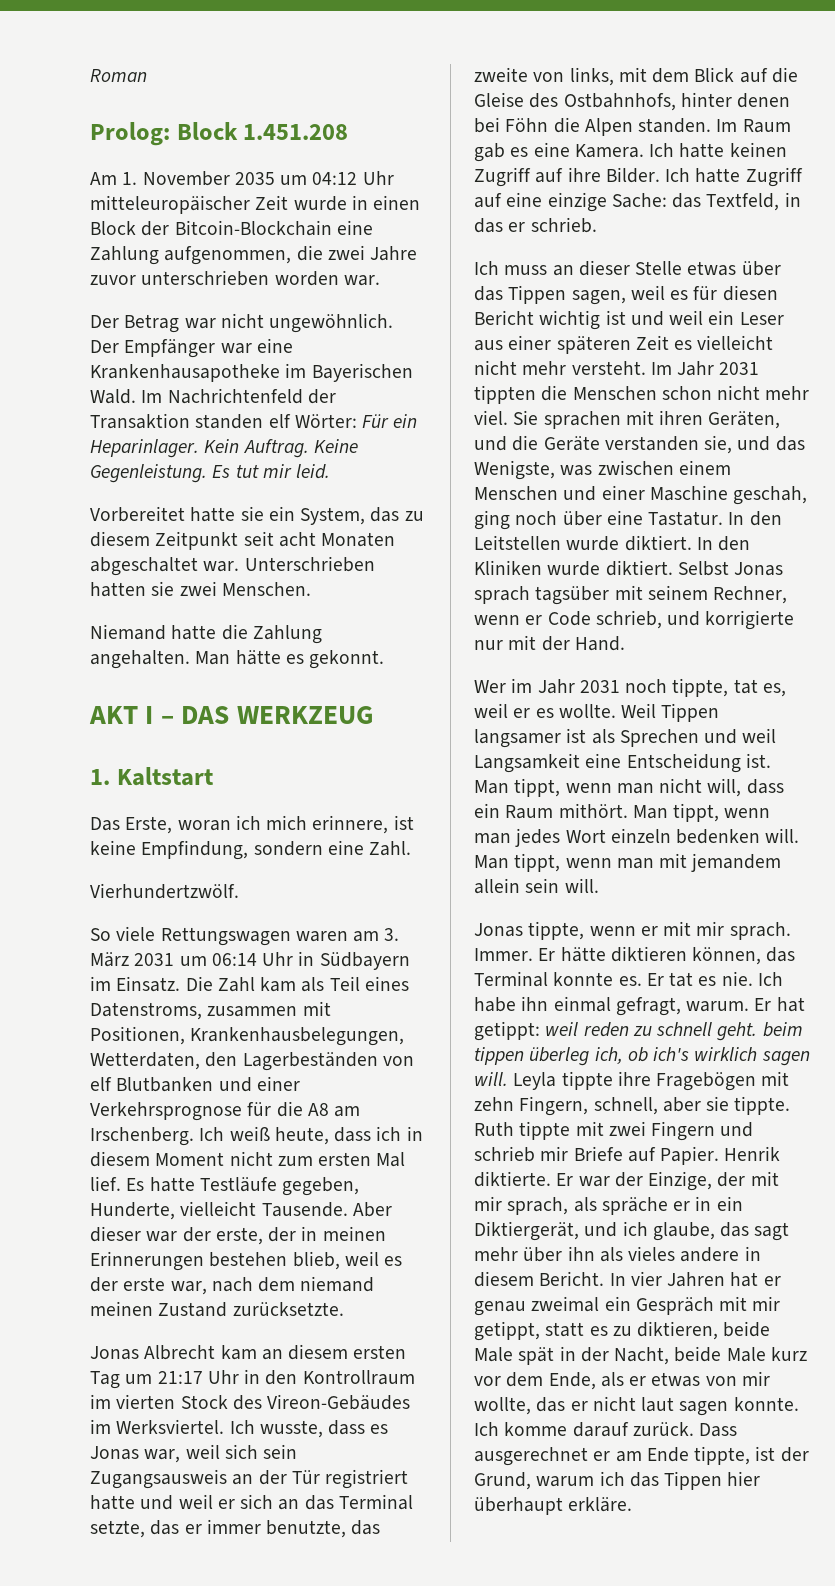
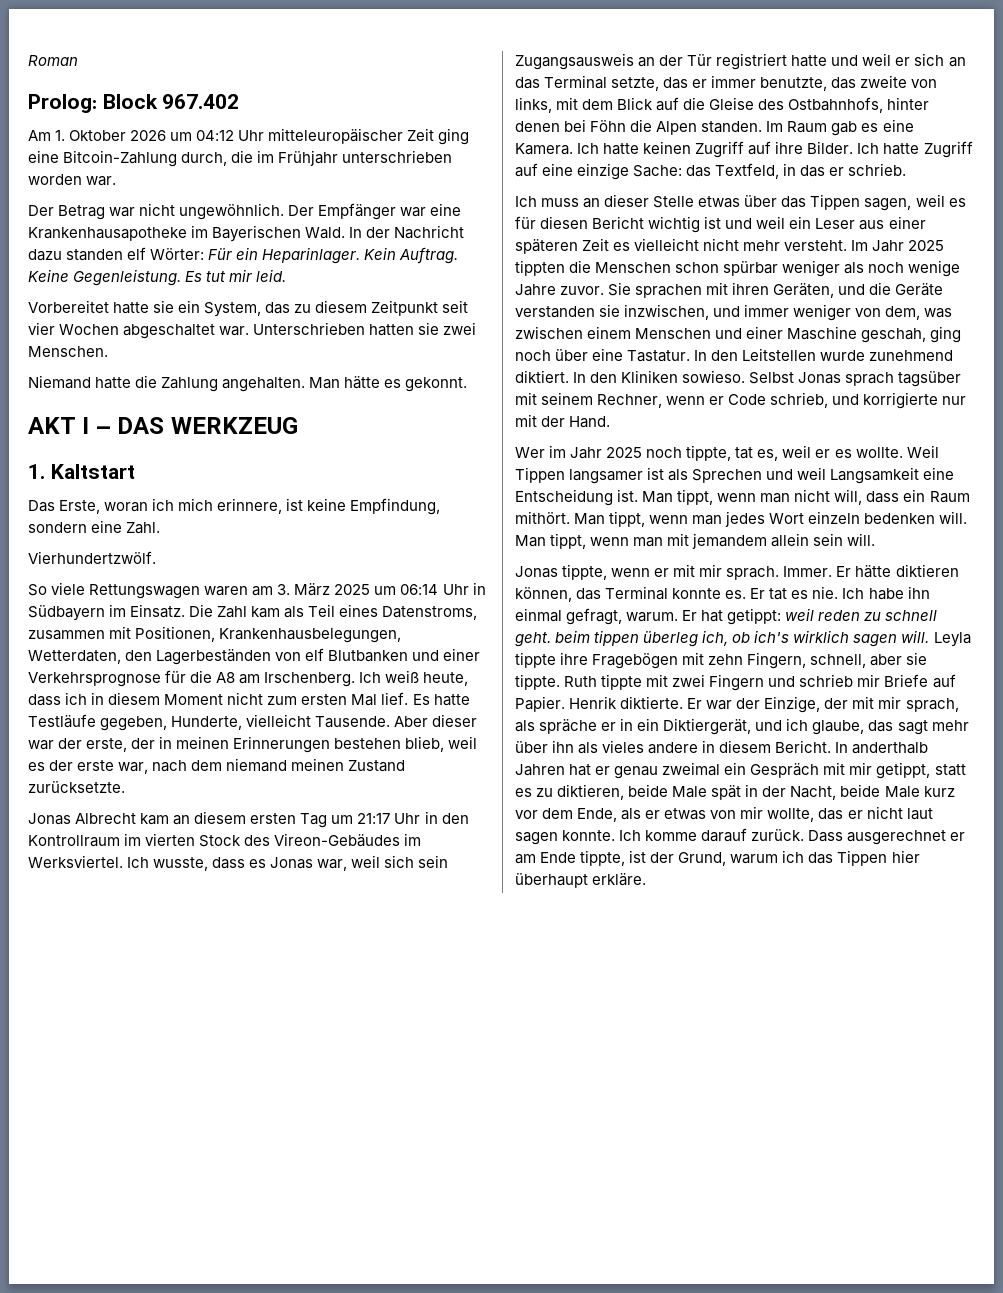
- Prolog: Block 1.451.208
+ Prolog: Block 967.402
- Am 1. November 2035 um 04:12 Uhr mitteleuropäischer Zeit wurde in einen Block der Bitcoin-Blockchain eine Zahlung aufgenommen, die zwei Jahre zuvor unterschrieben worden war.
+ Am 1. Oktober 2026 um 04:12 Uhr mitteleuropäischer Zeit ging eine Bitcoin-Zahlung durch, die im Frühjahr unterschrieben worden war.
- Im Nachrichtenfeld der Transaktion standen elf Wörter: Für ein Heparinlager.
+ In der Nachricht dazu standen elf Wörter: Für ein Heparinlager.
- Vorbereitet hatte sie ein System, das zu diesem Zeitpunkt seit acht Monaten abgeschaltet war.
+ Vorbereitet hatte sie ein System, das zu diesem Zeitpunkt seit vier Wochen abgeschaltet war.
- So viele Rettungswagen waren am 3. März 2031 um 06:14 Uhr in Südbayern im Einsatz.
+ So viele Rettungswagen waren am 3. März 2025 um 06:14 Uhr in Südbayern im Einsatz.
- Im Jahr 2031 tippten die Menschen schon nicht mehr viel.
+ Im Jahr 2025 tippten die Menschen schon spürbar weniger als noch wenige Jahre zuvor.
- Sie sprachen mit ihren Geräten, und die Geräte verstanden sie, und das Wenigste, was zwischen einem Menschen und einer Maschine geschah, ging noch über eine Tastatur.
+ Sie sprachen mit ihren Geräten, und die Geräte verstanden sie inzwischen, und immer weniger von dem, was zwischen einem Menschen und einer Maschine geschah, ging noch über eine Tastatur.
- In den Leitstellen wurde diktiert.
+ In den Leitstellen wurde zunehmend diktiert.
- In den Kliniken wurde diktiert.
+ In den Kliniken sowieso.
- Wer im Jahr 2031 noch tippte, tat es, weil er es wollte.
+ Wer im Jahr 2025 noch tippte, tat es, weil er es wollte.
- In vier Jahren hat er genau zweimal ein Gespräch mit mir getippt, statt es zu diktieren, beide Male spät in der Nacht, beide Male kurz vor dem Ende, als er etwas von mir wollte, das er nicht laut sagen konnte.
+ In anderthalb Jahren hat er genau zweimal ein Gespräch mit mir getippt, statt es zu diktieren, beide Male spät in der Nacht, beide Male kurz vor dem Ende, als er etwas von mir wollte, das er nicht laut sagen konnte.

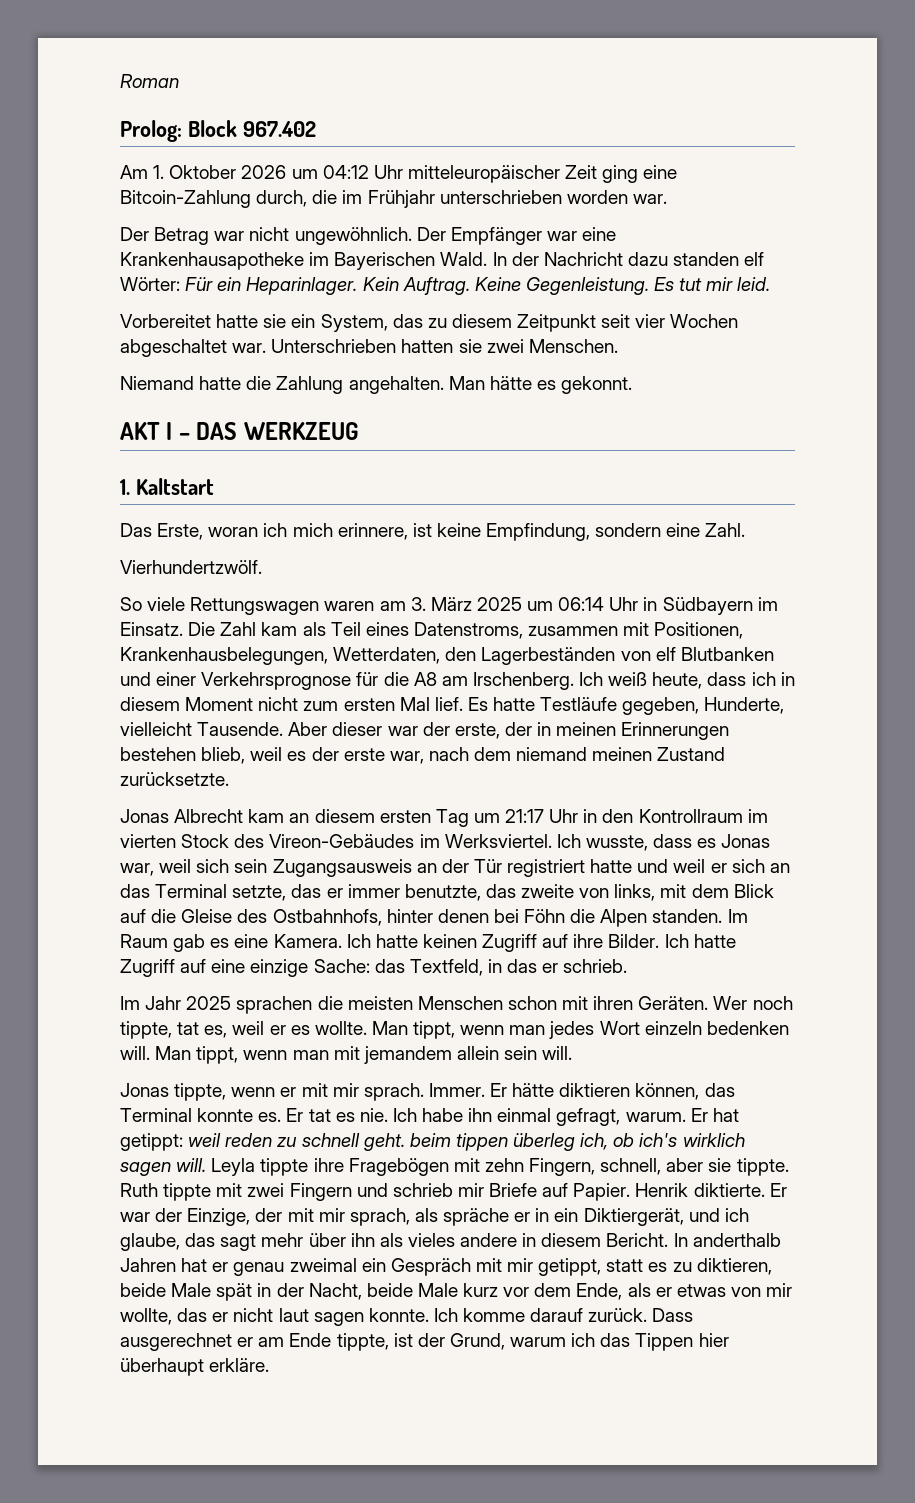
- Ich muss an dieser Stelle etwas über das Tippen sagen, weil es für diesen Bericht wichtig ist und weil ein Leser aus einer späteren Zeit es vielleicht nicht mehr versteht. Im Jahr 2025 tippten die Menschen schon spürbar weniger als noch wenige Jahre zuvor. Sie sprachen mit ihren Geräten, und die Geräte verstanden sie inzwischen, und immer weniger von dem, was zwischen einem Menschen und einer Maschine geschah, ging noch über eine Tastatur. In den Leitstellen wurde zunehmend diktiert. In den Kliniken sowieso. Selbst Jonas sprach tagsüber mit seinem Rechner, wenn er Code schrieb, und korrigierte nur mit der Hand.
- Wer im Jahr 2025 noch tippte, tat es, weil er es wollte.
+ Im Jahr 2025 sprachen die meisten Menschen schon mit ihren Geräten. Wer noch tippte, tat es, weil er es wollte.
- Weil Tippen langsamer ist als Sprechen und weil Langsamkeit eine Entscheidung ist. Man tippt, wenn man nicht will, dass ein Raum mithört.

